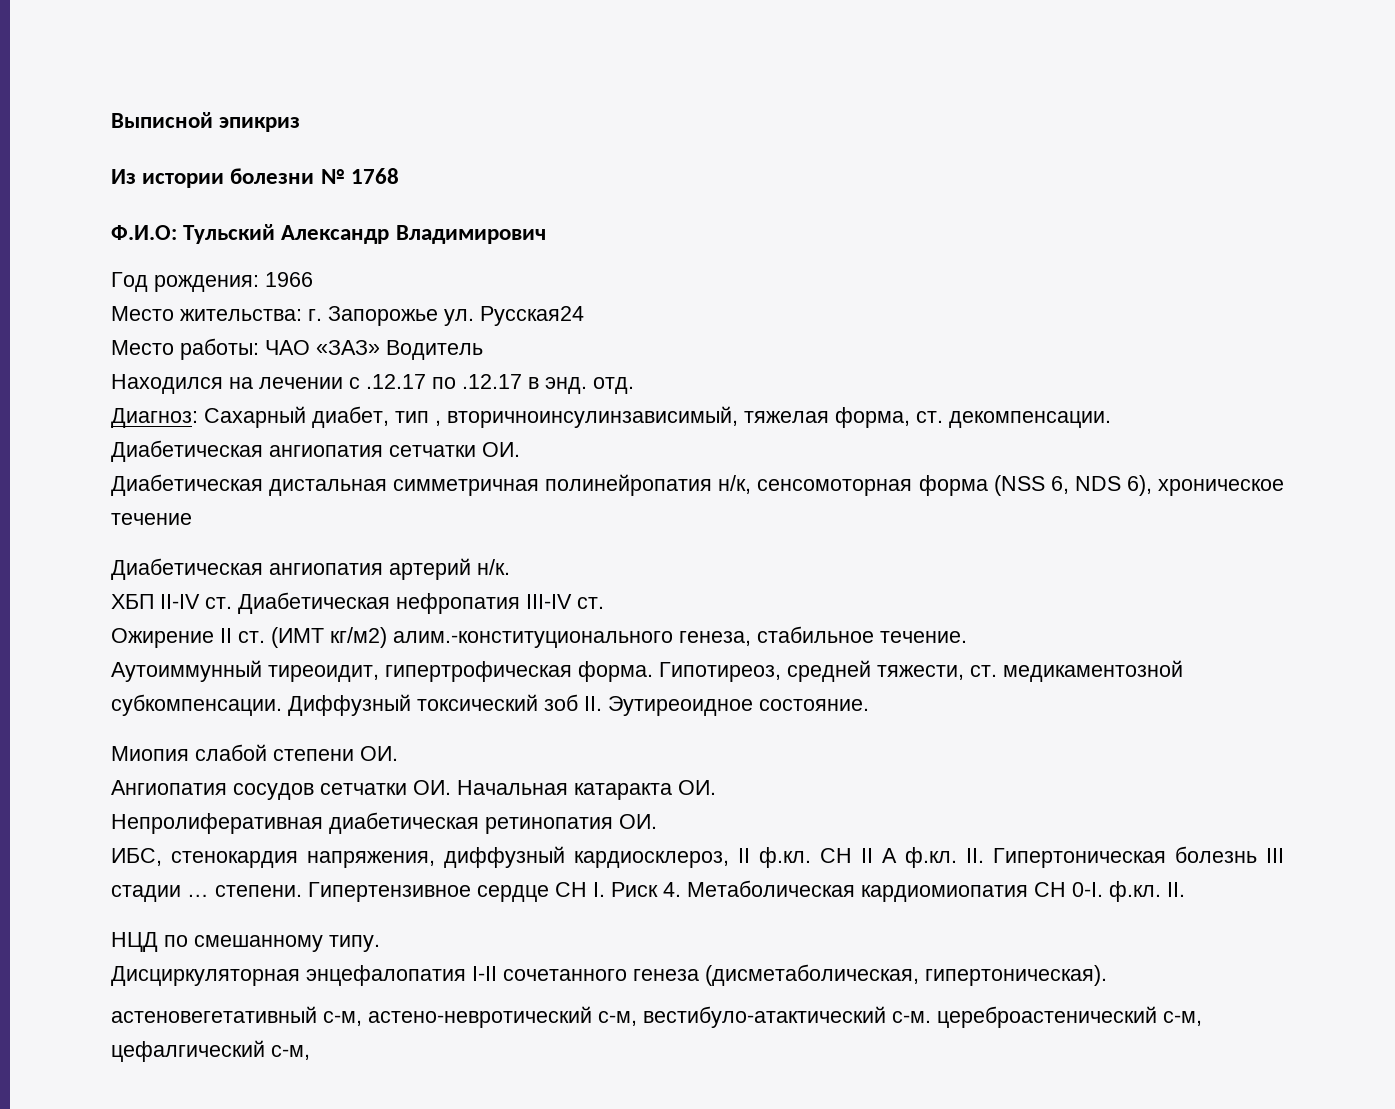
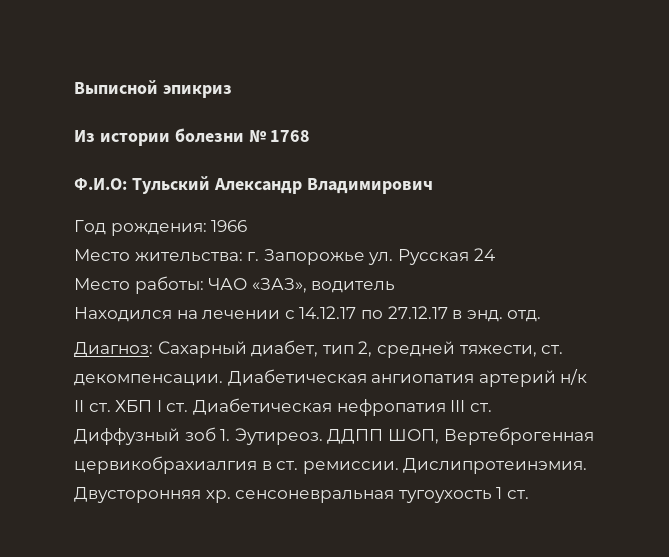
- Место жительства: г. Запорожье ул. Русская24
+ Место жительства: г. Запорожье ул. Русская 24
- Место работы: ЧАО «ЗАЗ» Водитель
+ Место работы: ЧАО «ЗАЗ», водитель
- Находился на лечении с .12.17 по .12.17 в энд. отд.
+ Находился на лечении с 14.12.17 по 27.12.17 в энд. отд.
- Диагноз: Сахарный диабет, тип , вторичноинсулинзависимый, тяжелая форма, ст. декомпенсации.
- Диабетическая ангиопатия сетчатки ОИ.
- Диабетическая дистальная симметричная полинейропатия н/к, сенсомоторная форма (NSS 6, NDS 6), хроническое течение
- Диабетическая ангиопатия артерий н/к.
- ХБП II-IV ст. Диабетическая нефропатия III-IV ст.
- Ожирение II ст. (ИМТ кг/м2) алим.-конституционального генеза, стабильное течение.
- Аутоиммунный тиреоидит, гипертрофическая форма. Гипотиреоз, средней тяжести, ст. медикаментозной субкомпенсации. Диффузный токсический зоб II. Эутиреоидное состояние.
- Миопия слабой степени ОИ.
- Ангиопатия сосудов сетчатки ОИ. Начальная катаракта ОИ.
- Непролиферативная диабетическая ретинопатия ОИ.
- ИБС, стенокардия напряжения, диффузный кардиосклероз, II ф.кл. СН II А ф.кл. II. Гипертоническая болезнь III стадии … степени. Гипертензивное сердце СН I. Риск 4. Метаболическая кардиомиопатия СН 0-I. ф.кл. II.
- НЦД по смешанному типу.
- Дисциркуляторная энцефалопатия I-II сочетанного генеза (дисметаболическая, гипертоническая).
- астеновегетативный с-м, астено-невротический с-м, вестибуло-атактический с-м. цереброастенический с-м, цефалгический с-м,
+ Диагноз: Сахарный диабет, тип 2, средней тяжести, ст. декомпенсации. Диабетическая ангиопатия артерий н/к II ст. ХБП I ст. Диабетическая нефропатия III ст. Диффузный зоб 1. Эутиреоз. ДДПП ШОП, Вертеброгенная цервикобрахиалгия в ст. ремиссии. Дислипротеинэмия. Двусторонняя хр. сенсоневральная тугоухость 1 ст.

